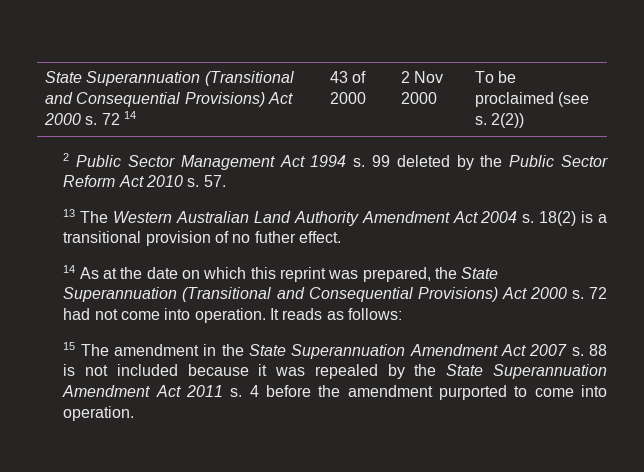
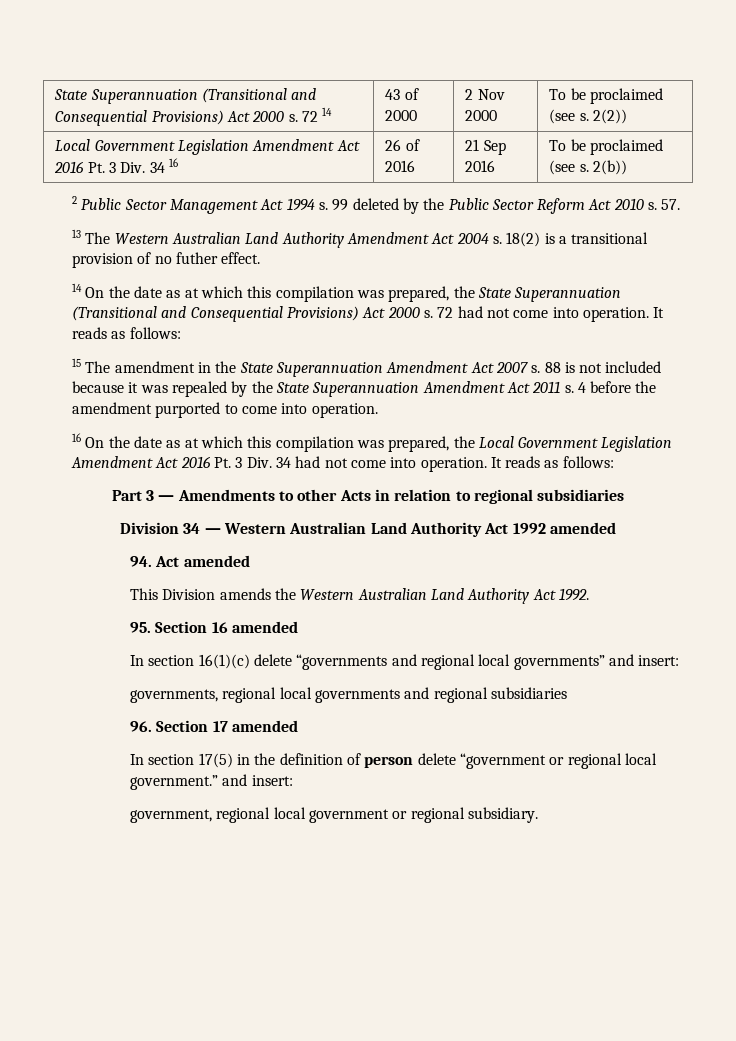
+ Local Government Legislation Amendment Act 2016 Pt. 3 Div. 34 16 | 26 of 2016 | 21 Sep 2016 | To be proclaimed (see s. 2(b))
- 14 As at the date on which this reprint was prepared, the State Superannuation (Transitional and Consequential Provisions) Act 2000 s.
+ 14 On the date as at which this compilation was prepared, the State Superannuation (Transitional and Consequential Provisions) Act 2000 s.
+ 16 On the date as at which this compilation was prepared, the Local Government Legislation Amendment Act 2016 Pt. 3 Div. 34 had not come into operation. It reads as follows:
+ Part 3 — Amendments to other Acts in relation to regional subsidiaries
+ Division 34 — Western Australian Land Authority Act 1992 amended
+ 94. Act amended
+ This Division amends the Western Australian Land Authority Act 1992.
+ 95. Section 16 amended
+ In section 16(1)(c) delete “governments and regional local governments” and insert:
+ governments, regional local governments and regional subsidiaries
+ 96. Section 17 amended
+ In section 17(5) in the definition of person delete “government or regional local government.” and insert:
+ government, regional local government or regional subsidiary.

